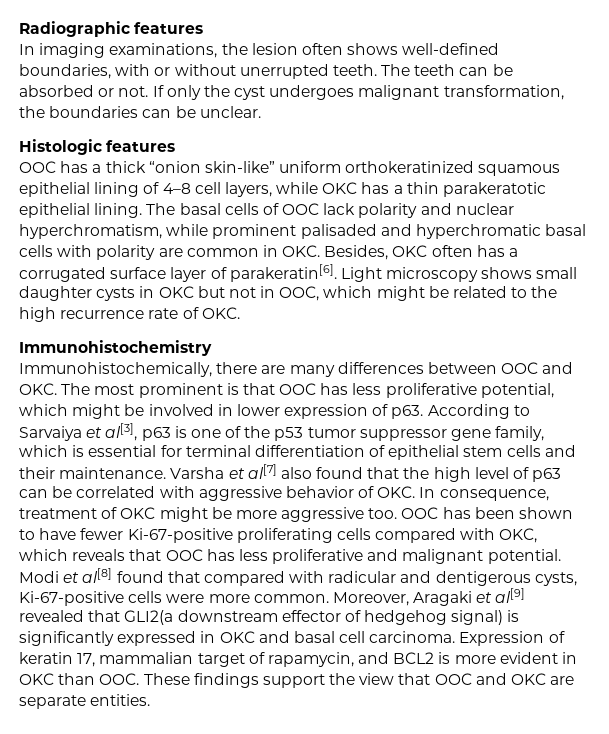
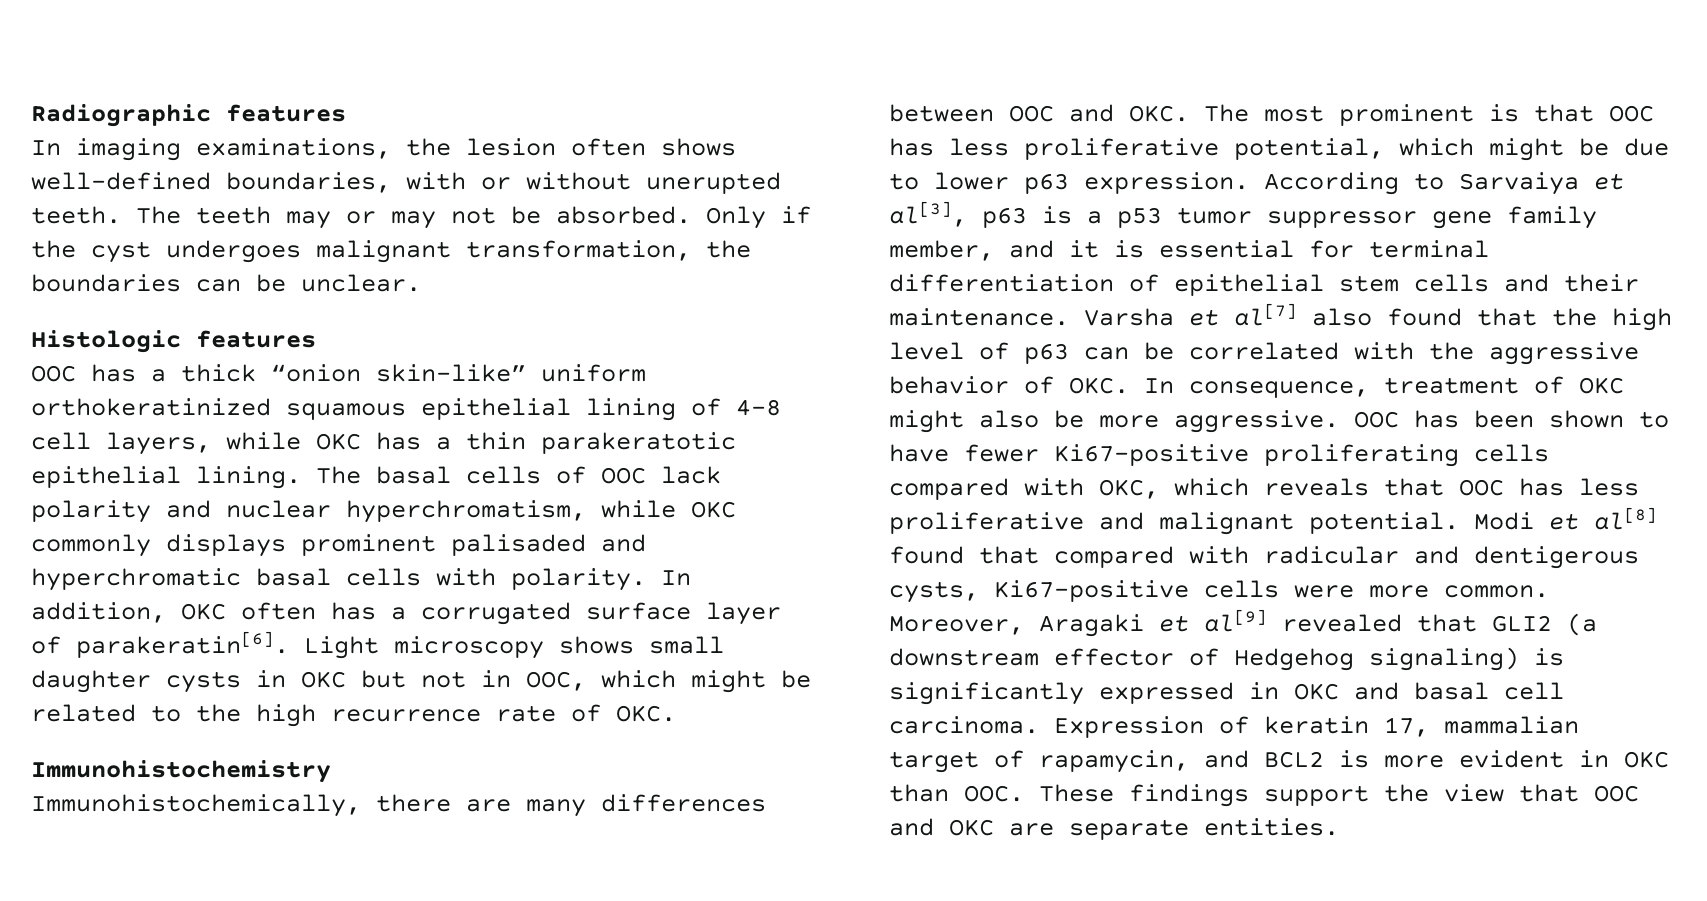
- In imaging examinations, the lesion often shows well-defined boundaries, with or without unerrupted teeth.
+ In imaging examinations, the lesion often shows well-defined boundaries, with or without unerupted teeth.
- The teeth can be absorbed or not. If only the cyst undergoes malignant transformation, the boundaries can be unclear.
+ The teeth may or may not be absorbed. Only if the cyst undergoes malignant transformation, the boundaries can be unclear.
- The basal cells of OOC lack polarity and nuclear hyperchromatism, while prominent palisaded and hyperchromatic basal cells with polarity are common in OKC. Besides, OKC often has a corrugated surface layer of parakeratin[6].
+ The basal cells of OOC lack polarity and nuclear hyperchromatism, while OKC commonly displays prominent palisaded and hyperchromatic basal cells with polarity. In addition, OKC often has a corrugated surface layer of parakeratin[6].
- Immunohistochemically, there are many differences between OOC and OKC. The most prominent is that OOC has less proliferative potential, which might be involved in lower expression of p63.
+ Immunohistochemically, there are many differences between OOC and OKC. The most prominent is that OOC has less proliferative potential, which might be due to lower p63 expression.
- According to Sarvaiya et al[3], p63 is one of the p53 tumor suppressor gene family, which is essential for terminal differentiation of epithelial stem cells and their maintenance.
+ According to Sarvaiya et al[3], p63 is a p53 tumor suppressor gene family member, and it is essential for terminal differentiation of epithelial stem cells and their maintenance.
- Varsha et al[7] also found that the high level of p63 can be correlated with aggressive behavior of OKC. In consequence, treatment of OKC might be more aggressive too.
+ Varsha et al[7] also found that the high level of p63 can be correlated with the aggressive behavior of OKC. In consequence, treatment of OKC might also be more aggressive.
- OOC has been shown to have fewer Ki-67-positive proliferating cells compared with OKC, which reveals that OOC has less proliferative and malignant potential.
+ OOC has been shown to have fewer Ki67-positive proliferating cells compared with OKC, which reveals that OOC has less proliferative and malignant potential.
- Modi et al[8] found that compared with radicular and dentigerous cysts, Ki-67-positive cells were more common.
+ Modi et al[8] found that compared with radicular and dentigerous cysts, Ki67-positive cells were more common.
- Moreover, Aragaki et al[9] revealed that GLI2(a downstream effector of hedgehog signal) is significantly expressed in OKC and basal cell carcinoma.
+ Moreover, Aragaki et al[9] revealed that GLI2 (a downstream effector of Hedgehog signaling) is significantly expressed in OKC and basal cell carcinoma.

